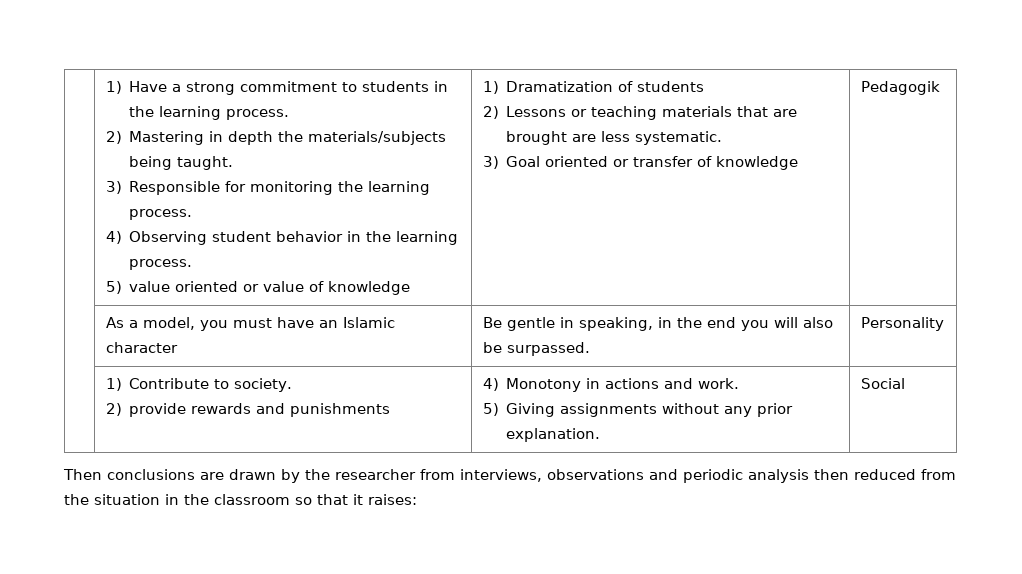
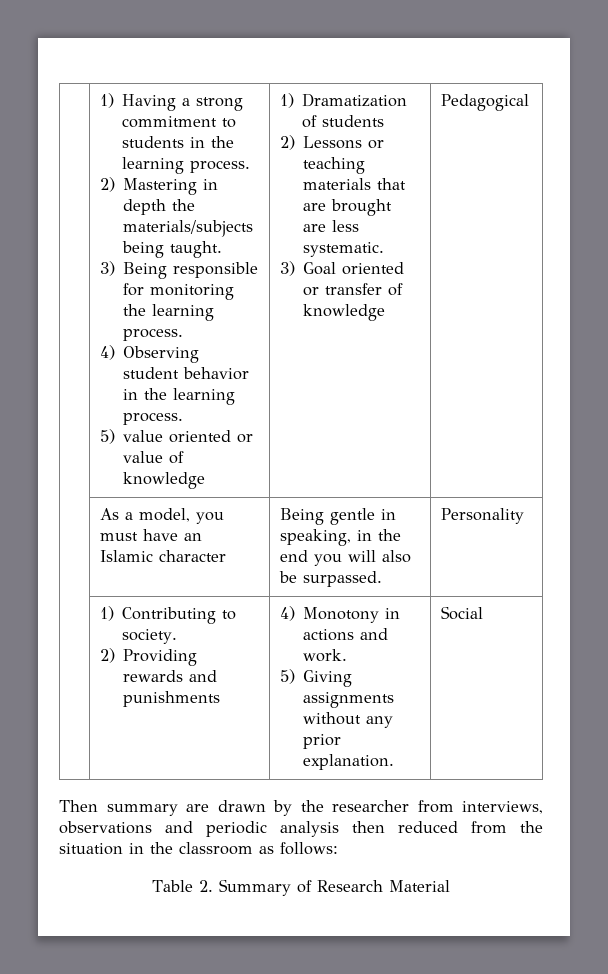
- 1) Have a strong commitment to students in the learning process.
+ 1) Having a strong commitment to students in the learning process.
- 3) Responsible for monitoring the learning process.
+ 3) Being responsible for monitoring the learning process.
- Pedagogik
+ Pedagogical
- | As a model, you must have an Islamic character | Be gentle in speaking, in the end you will also be surpassed. | Personality
+ | As a model, you must have an Islamic character | Being gentle in speaking, in the end you will also be surpassed. | Personality
- | 1) Contribute to society.
- 2) provide rewards and punishments | 4) Monotony in actions and work.
+ | 1) Contributing to society.
+ 2) Providing rewards and punishments | 4) Monotony in actions and work.
- Then conclusions are drawn by the researcher from interviews, observations and periodic analysis then reduced from the situation in the classroom so that it raises:
+ Then summary are drawn by the researcher from interviews, observations and periodic analysis then reduced from the situation in the classroom as follows:
+ Table 2. Summary of Research Material

